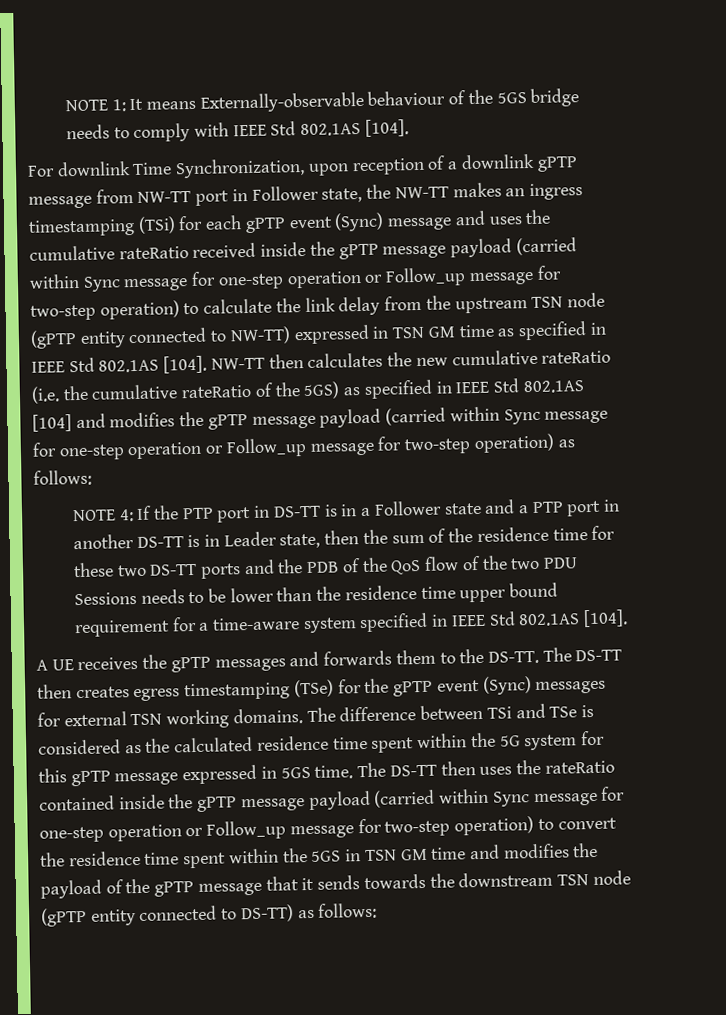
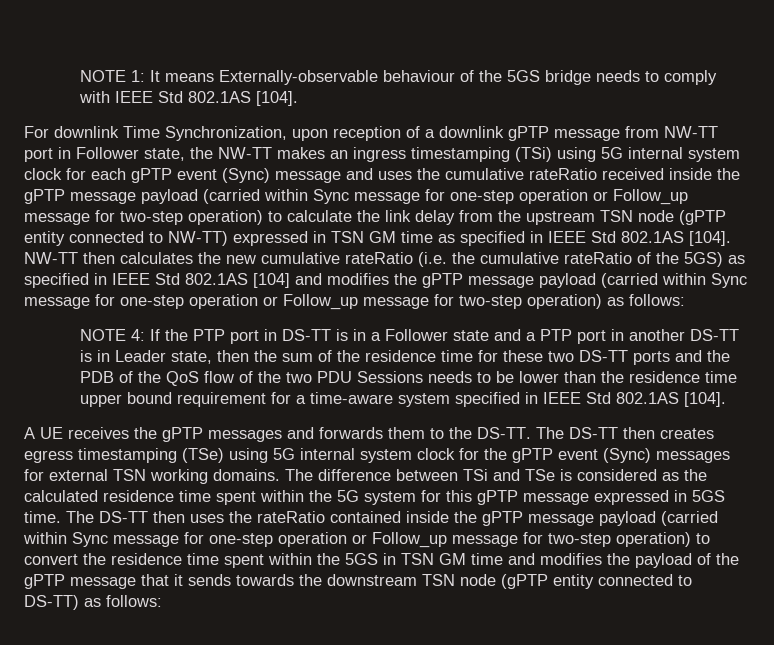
- For downlink Time Synchronization, upon reception of a downlink gPTP message from NW-TT port in Follower state, the NW-TT makes an ingress timestamping (TSi) for each gPTP event (Sync) message and uses the cumulative rateRatio received inside the gPTP message payload (carried within Sync message for one-step operation or Follow_up message for two-step operation) to calculate the link delay from the upstream TSN node (gPTP entity connected to NW-TT) expressed in TSN GM time as specified in IEEE Std 802.1AS [104].
+ For downlink Time Synchronization, upon reception of a downlink gPTP message from NW-TT port in Follower state, the NW-TT makes an ingress timestamping (TSi) using 5G internal system clock for each gPTP event (Sync) message and uses the cumulative rateRatio received inside the gPTP message payload (carried within Sync message for one-step operation or Follow_up message for two-step operation) to calculate the link delay from the upstream TSN node (gPTP entity connected to NW-TT) expressed in TSN GM time as specified in IEEE Std 802.1AS [104].
- The DS-TT then creates egress timestamping (TSe) for the gPTP event (Sync) messages for external TSN working domains.
+ The DS-TT then creates egress timestamping (TSe) using 5G internal system clock for the gPTP event (Sync) messages for external TSN working domains.

